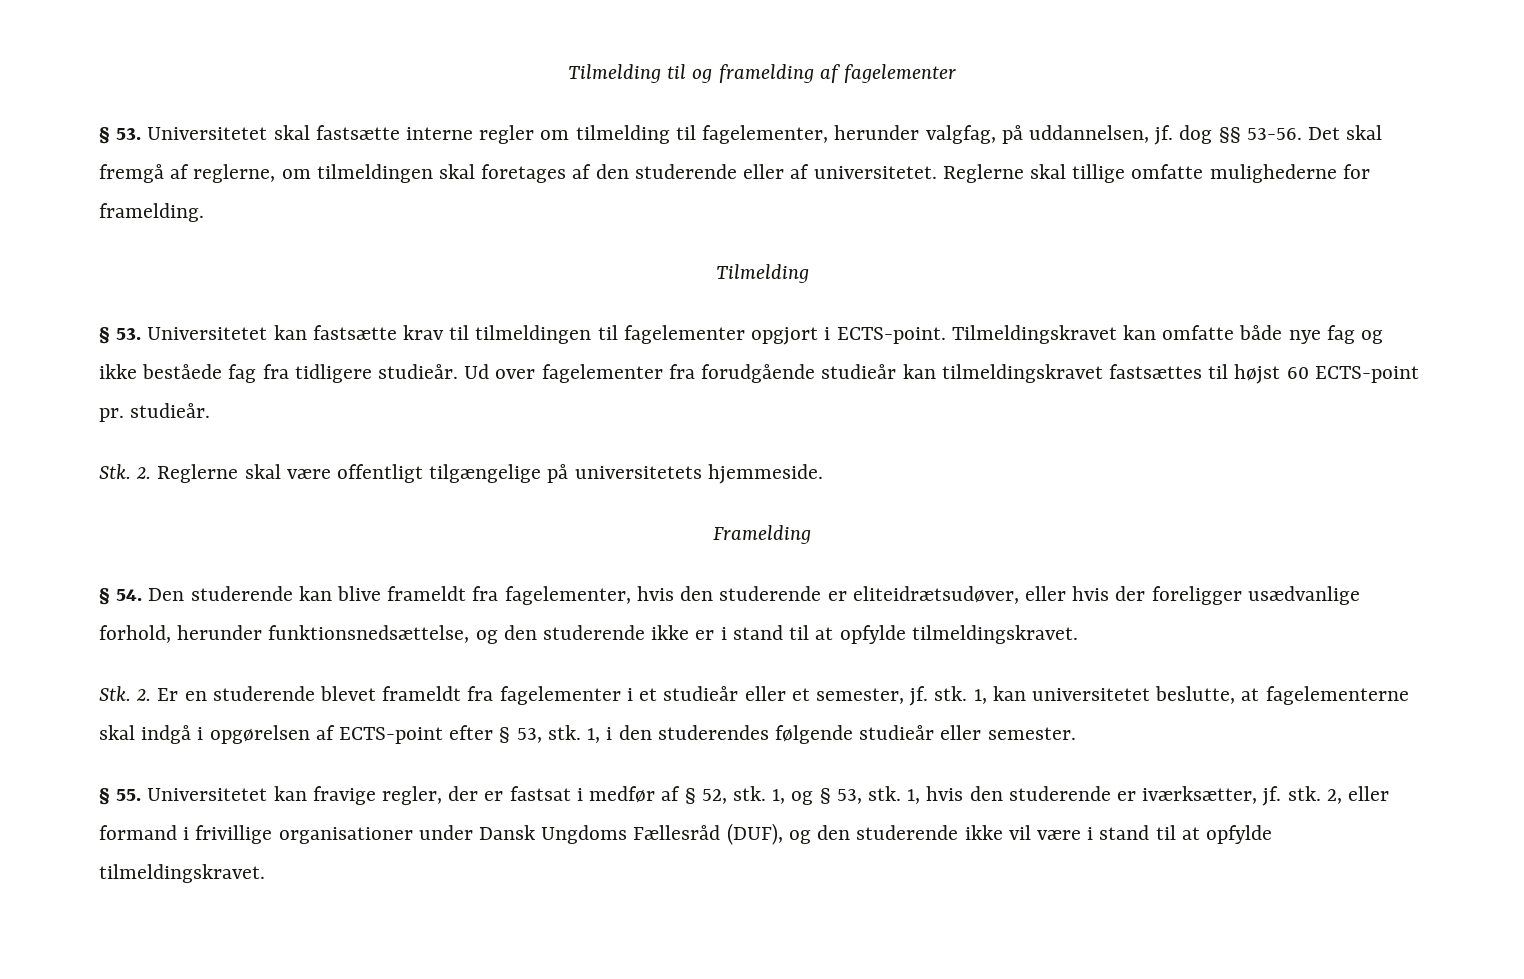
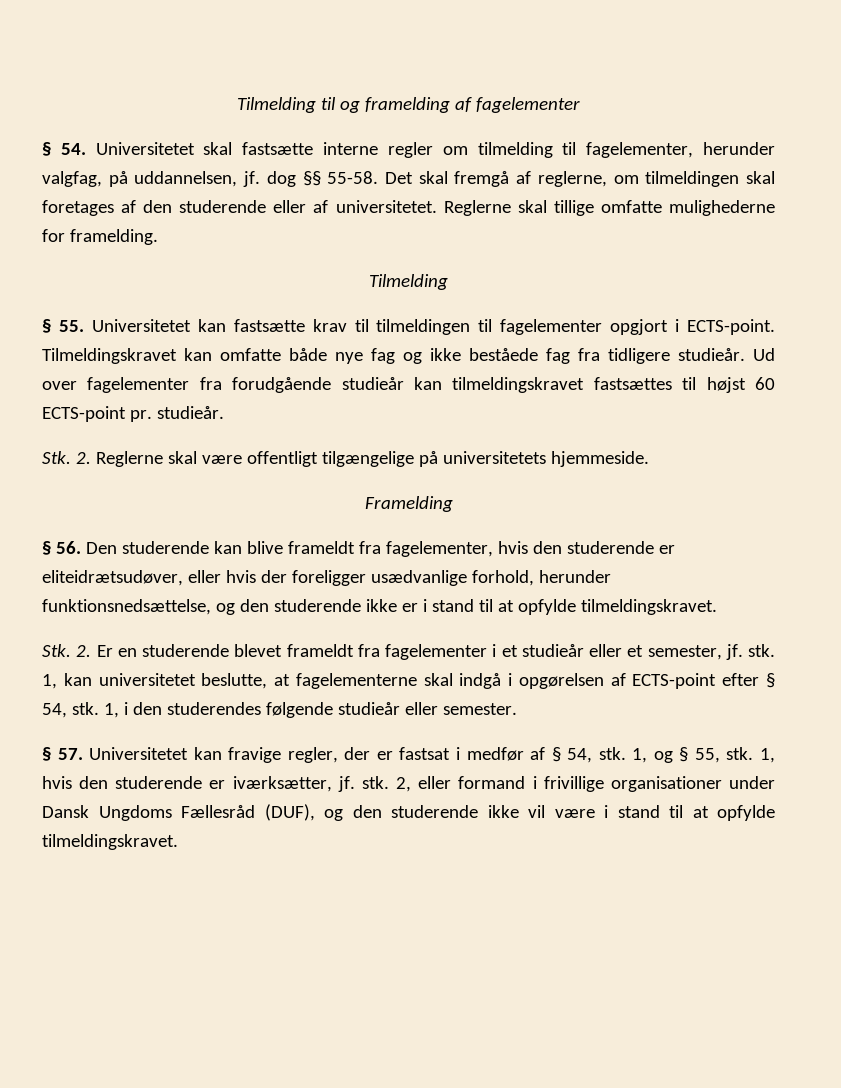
- § 53. Universitetet skal fastsætte interne regler om tilmelding til fagelementer, herunder valgfag, på uddannelsen, jf. dog §§ 53-56.
+ § 54. Universitetet skal fastsætte interne regler om tilmelding til fagelementer, herunder valgfag, på uddannelsen, jf. dog §§ 55-58.
- § 53. Universitetet kan fastsætte krav til tilmeldingen til fagelementer opgjort i ECTS-point.
+ § 55. Universitetet kan fastsætte krav til tilmeldingen til fagelementer opgjort i ECTS-point.
- § 54. Den studerende kan blive frameldt fra fagelementer, hvis den studerende er eliteidrætsudøver, eller hvis der foreligger usædvanlige forhold, herunder funktionsnedsættelse, og den studerende ikke er i stand til at opfylde tilmeldingskravet.
+ § 56. Den studerende kan blive frameldt fra fagelementer, hvis den studerende er eliteidrætsudøver, eller hvis der foreligger usædvanlige forhold, herunder funktionsnedsættelse, og den studerende ikke er i stand til at opfylde tilmeldingskravet.
- 1, kan universitetet beslutte, at fagelementerne skal indgå i opgørelsen af ECTS-point efter § 53, stk.
+ 1, kan universitetet beslutte, at fagelementerne skal indgå i opgørelsen af ECTS-point efter § 54, stk.
- § 55. Universitetet kan fravige regler, der er fastsat i medfør af § 52, stk.
+ § 57. Universitetet kan fravige regler, der er fastsat i medfør af § 54, stk.
- 1, og § 53, stk.
+ 1, og § 55, stk.

